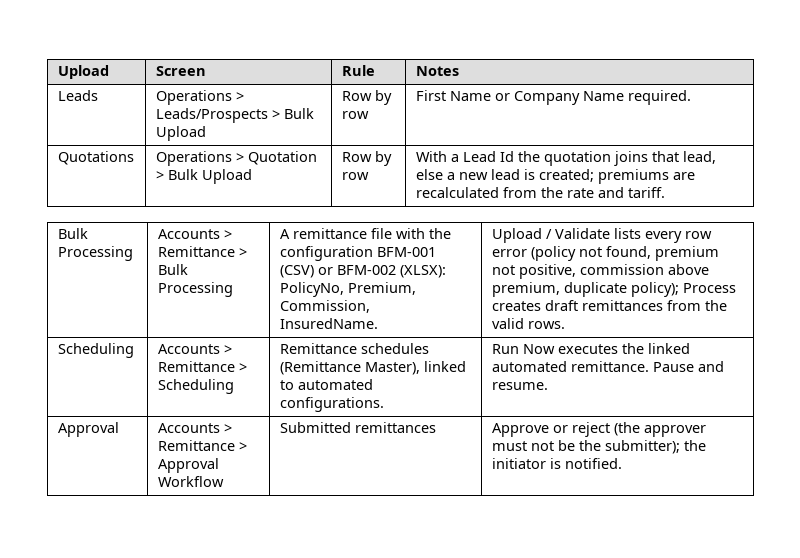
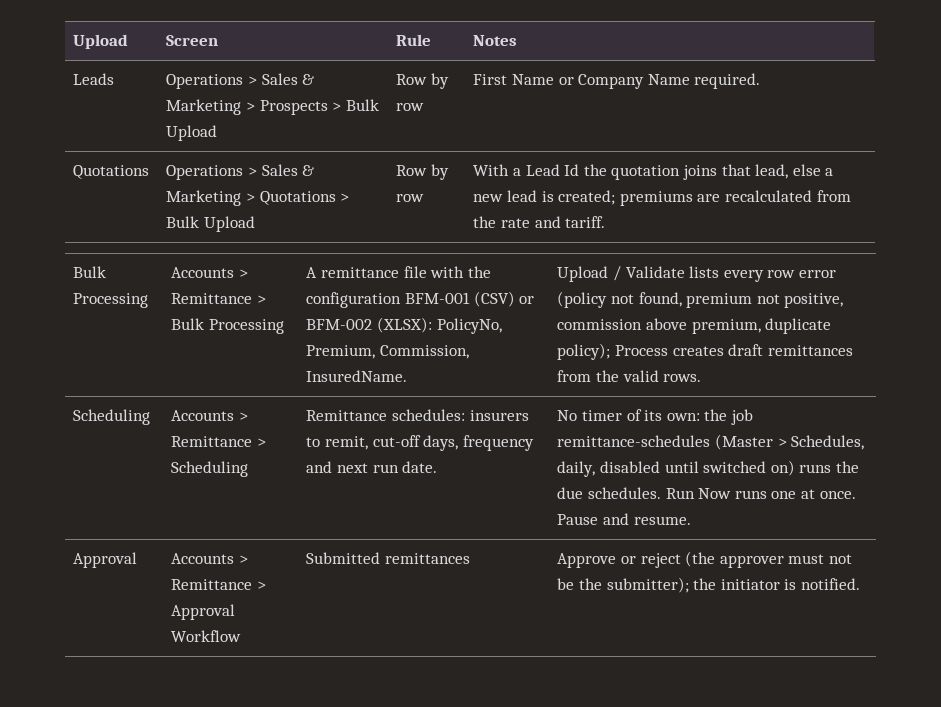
- Leads | Operations > Leads/Prospects > Bulk Upload | Row by row | First Name or Company Name required.
+ Leads | Operations > Sales & Marketing > Prospects > Bulk Upload | Row by row | First Name or Company Name required.
- Quotations | Operations > Quotation > Bulk Upload | Row by row | With a Lead Id the quotation joins that lead, else a new lead is created; premiums are recalculated from the rate and tariff.
+ Quotations | Operations > Sales & Marketing > Quotations > Bulk Upload | Row by row | With a Lead Id the quotation joins that lead, else a new lead is created; premiums are recalculated from the rate and tariff.
- Remittance schedules (Remittance Master), linked to automated configurations. | Run Now executes the linked automated remittance.
+ Remittance schedules: insurers to remit, cut-off days, frequency and next run date. | No timer of its own: the job remittance-schedules (Master > Schedules, daily, disabled until switched on) runs the due schedules. Run Now runs one at once.

